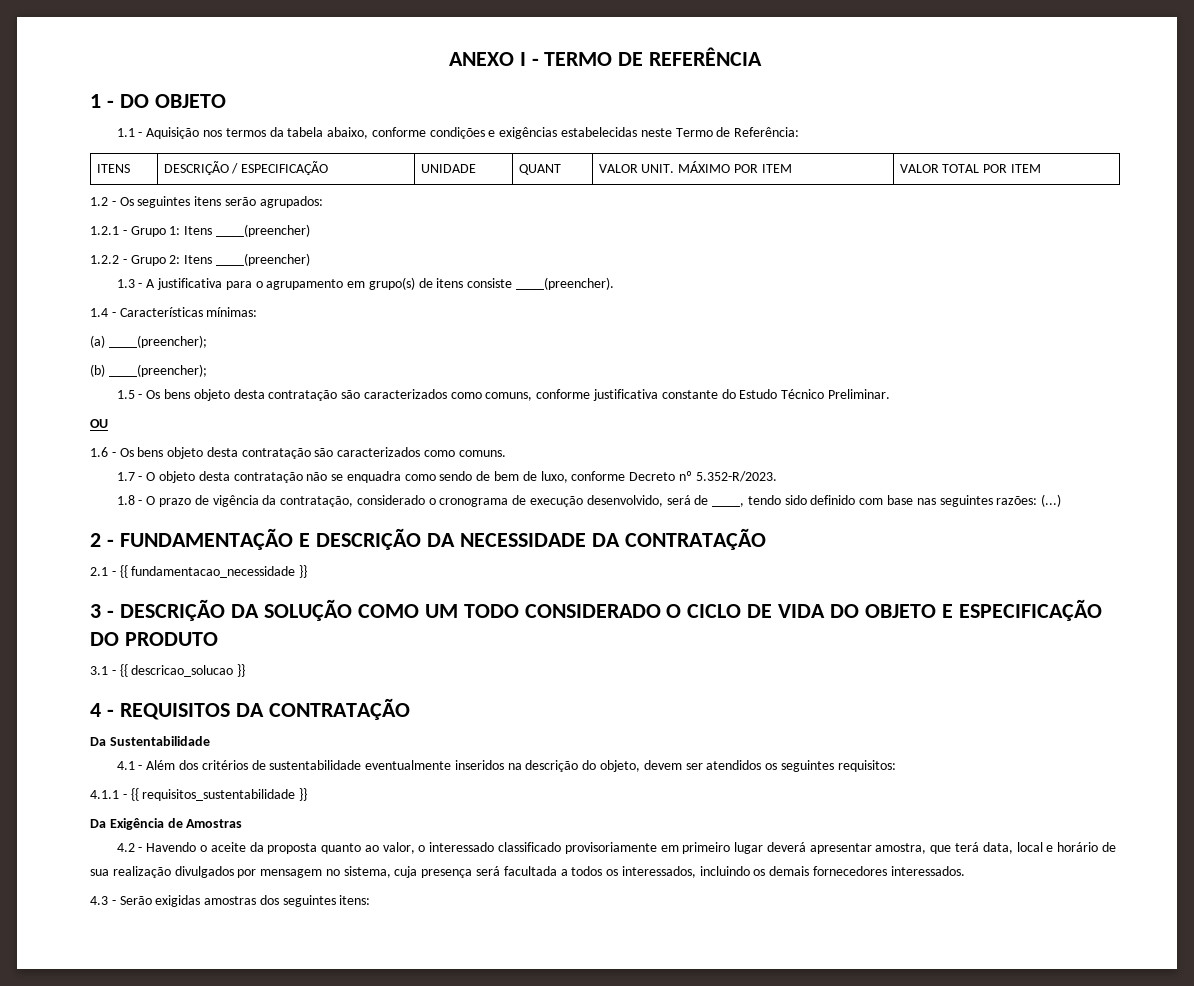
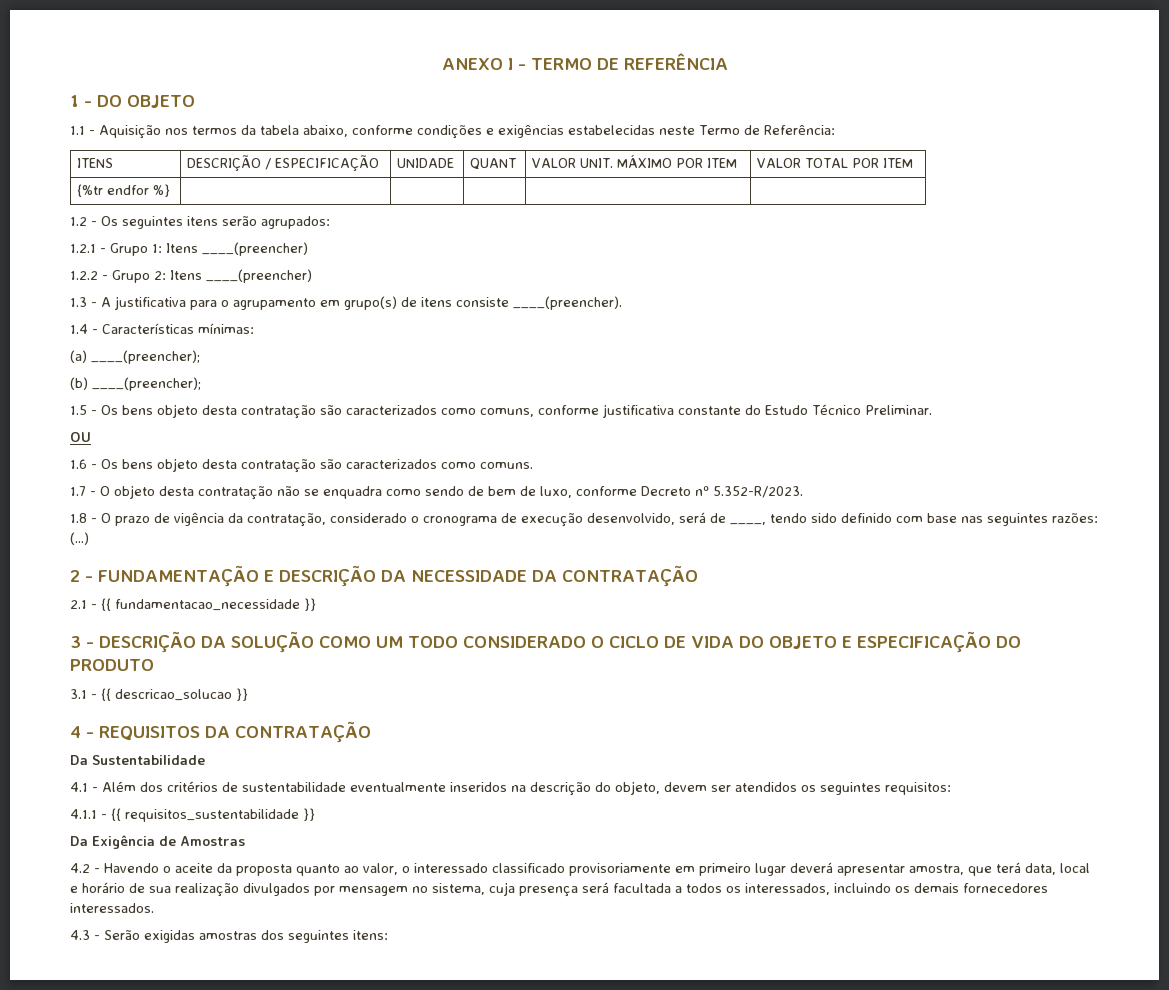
+ {%tr endfor %} | | | | |

